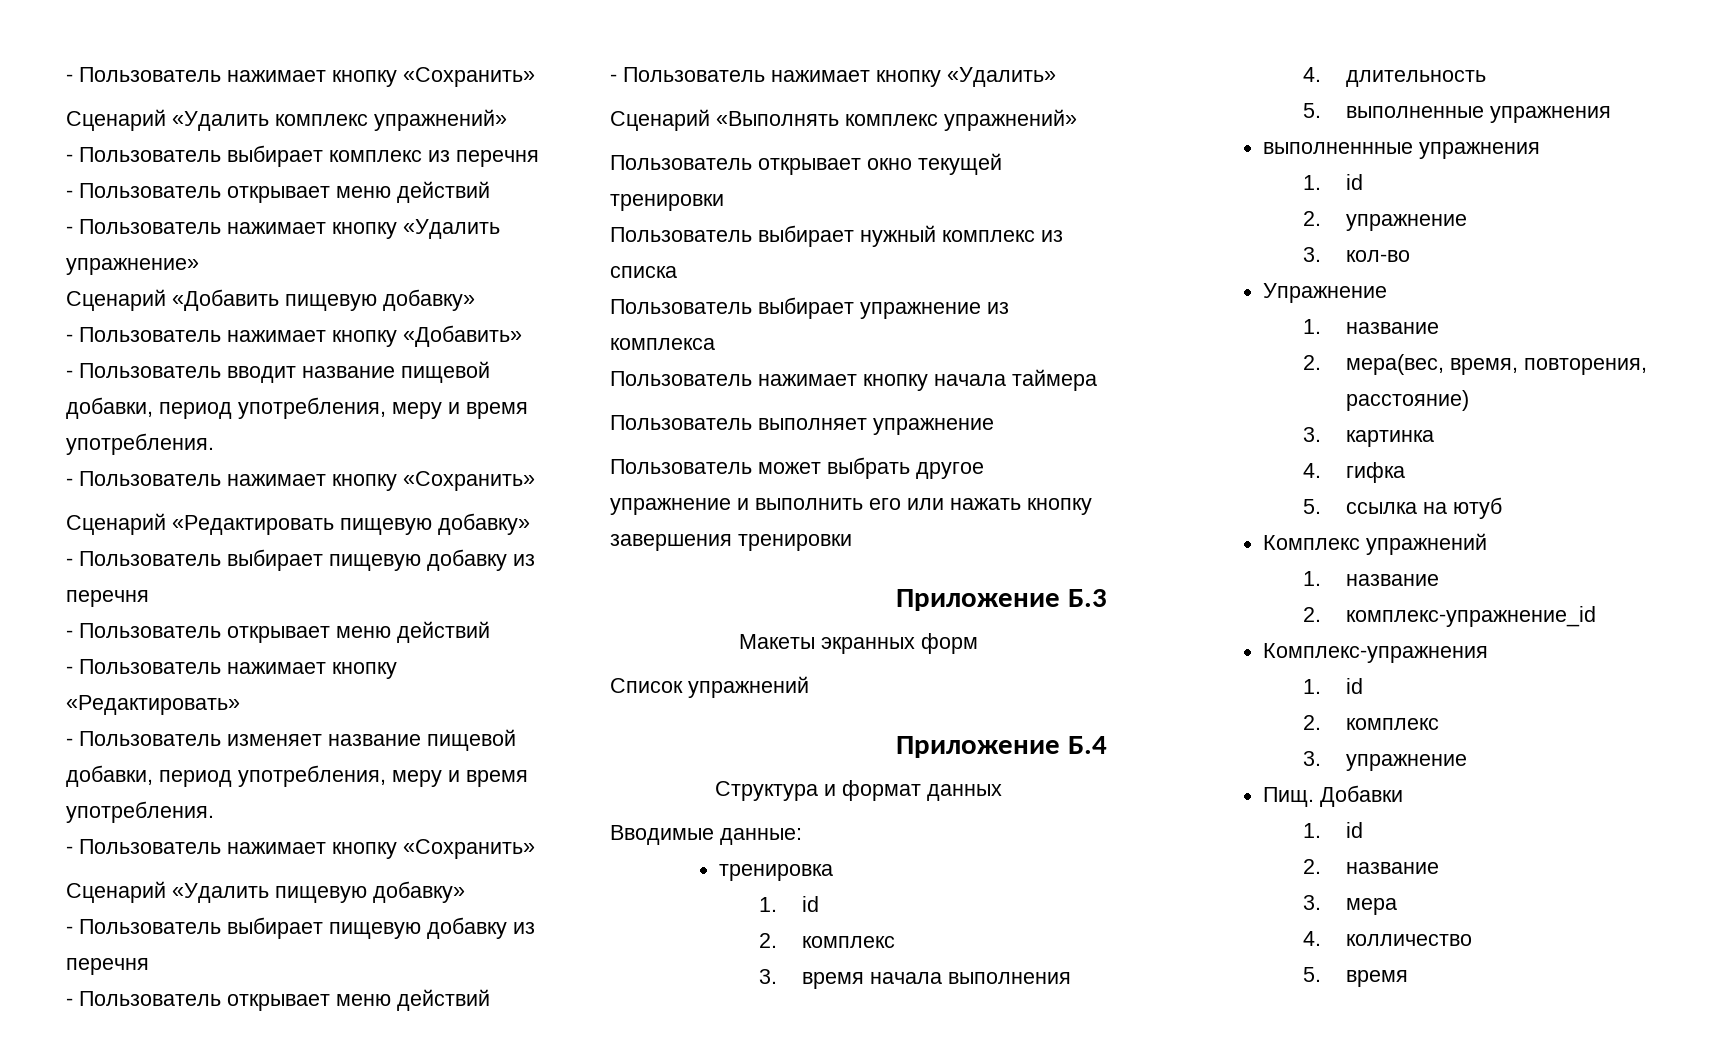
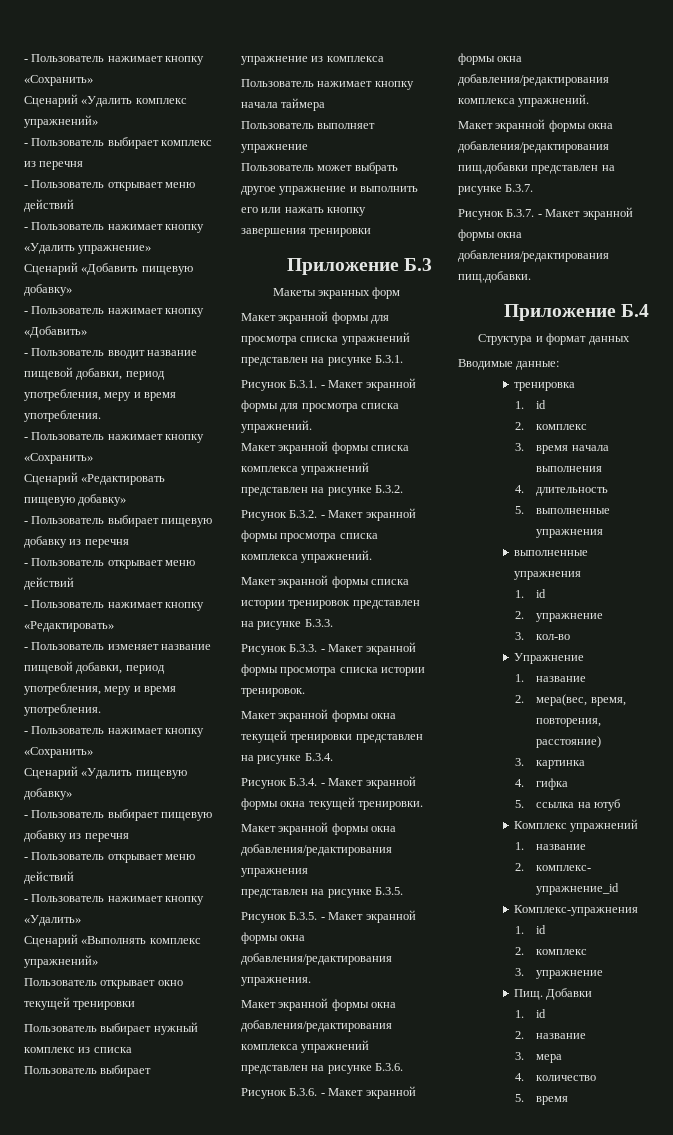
- Список упражнений
+ Макет экранной формы для просмотра списка упражнений представлен на рисунке Б.3.1.
+ Рисунок Б.3.1. - Макет экранной формы для просмотра списка упражнений.
+ Макет экранной формы списка комплекса упражнений представлен на рисунке Б.3.2.
+ Рисунок Б.3.2. - Макет экранной формы просмотра списка комплекса упражнений.
+ Макет экранной формы списка истории тренировок представлен на рисунке Б.3.3.
+ Рисунок Б.3.3. - Макет экранной формы просмотра списка истории тренировок.
+ Макет экранной формы окна текущей тренировки представлен на рисунке Б.3.4.
+ Рисунок Б.3.4. - Макет экранной формы окна текущей тренировки.
+ Макет экранной формы окна добавления/редактирования упражнения
+ представлен на рисунке Б.3.5.
+ Рисунок Б.3.5. - Макет экранной формы окна добавления/редактирования упражнения.
+ Макет экранной формы окна добавления/редактирования комплекса упражнений представлен на рисунке Б.3.6.
+ Рисунок Б.3.6. - Макет экранной формы окна добавления/редактирования комплекса упражнений.
+ Макет экранной формы окна добавления/редактирования пищ.добавки представлен на рисунке Б.3.7.
+ Рисунок Б.3.7. - Макет экранной формы окна добавления/редактирования пищ.добавки.
  5. выполненные упражнения
- выполненнные упражнения
+ выполненные упражнения
- 4. колличество
+ 4. количество

